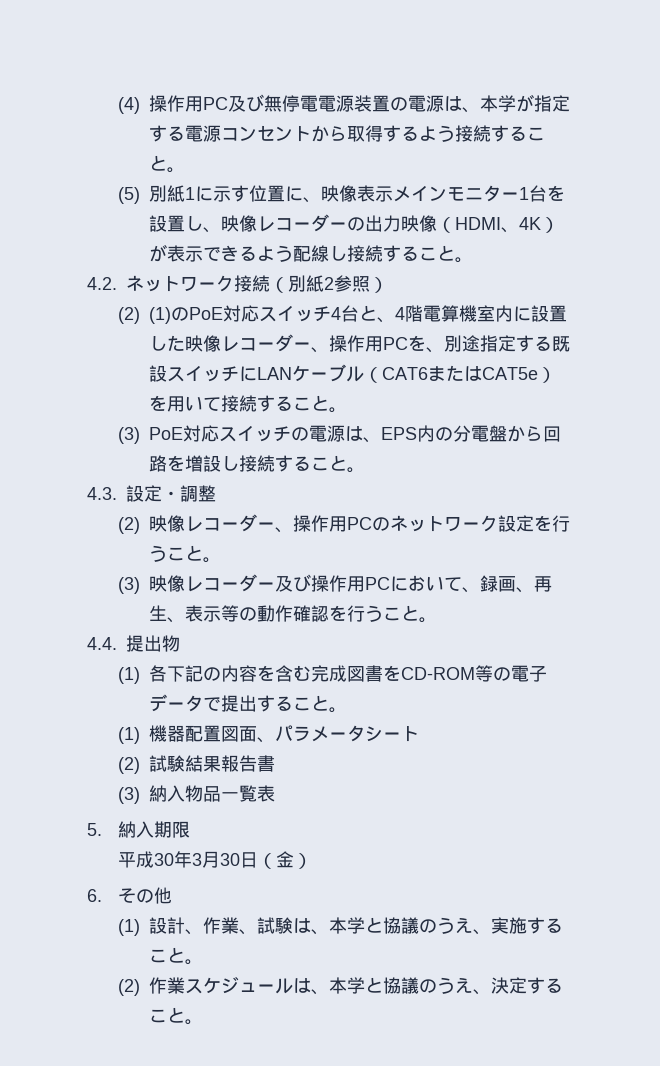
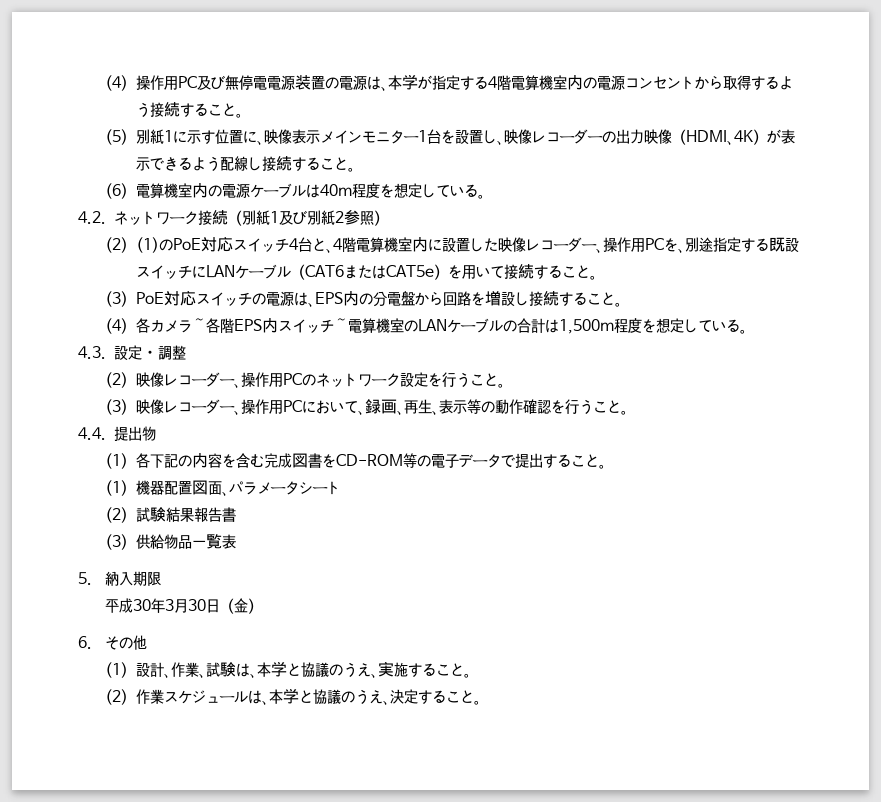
- (4)操作用PC及び無停電電源装置の電源は、本学が指定する電源コンセントから取得するよう接続すること。
+ (4)操作用PC及び無停電電源装置の電源は、本学が指定する4階電算機室内の電源コンセントから取得するよう接続すること。
+ (6)電算機室内の電源ケーブルは40m程度を想定している。
- 4.2.ネットワーク接続（別紙2参照）
+ 4.2.ネットワーク接続（別紙1及び別紙2参照）
+ (4)各カメラ～各階EPS内スイッチ～電算機室のLANケーブルの合計は1,500m程度を想定している。
- (3)映像レコーダー及び操作用PCにおいて、録画、再生、表示等の動作確認を行うこと。
+ (3)映像レコーダー、操作用PCにおいて、録画、再生、表示等の動作確認を行うこと。
- (3)納入物品一覧表
+ (3)供給物品一覧表

